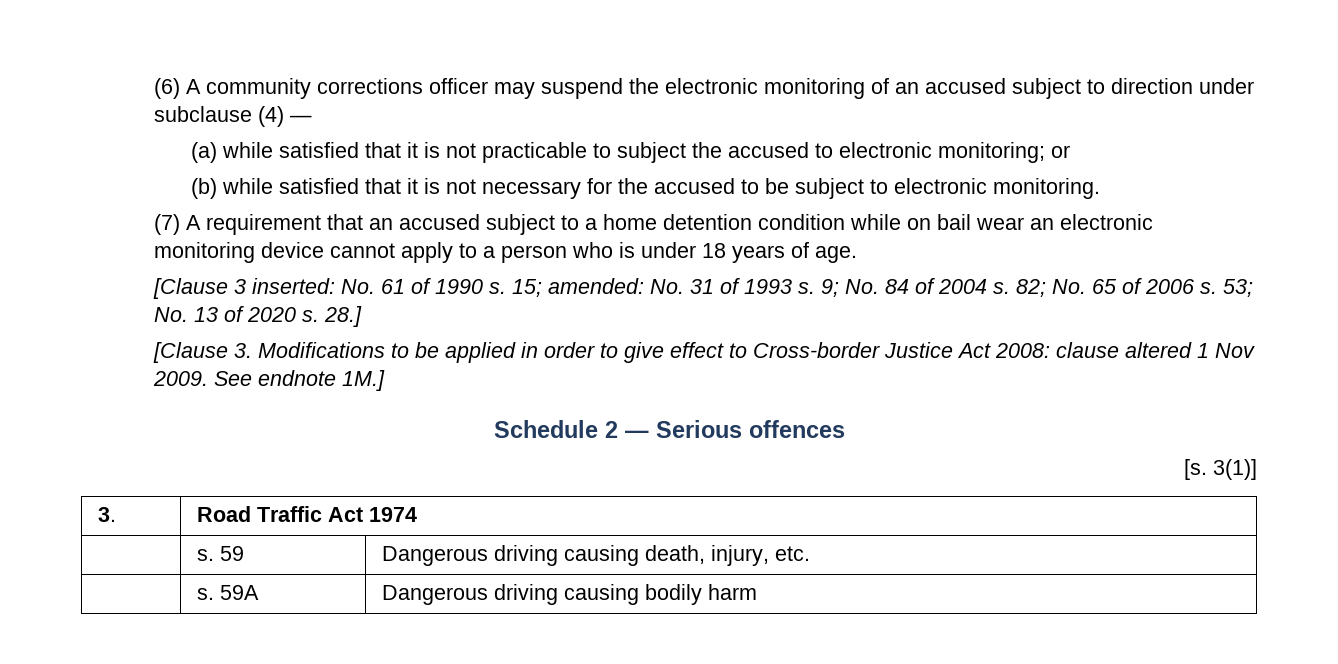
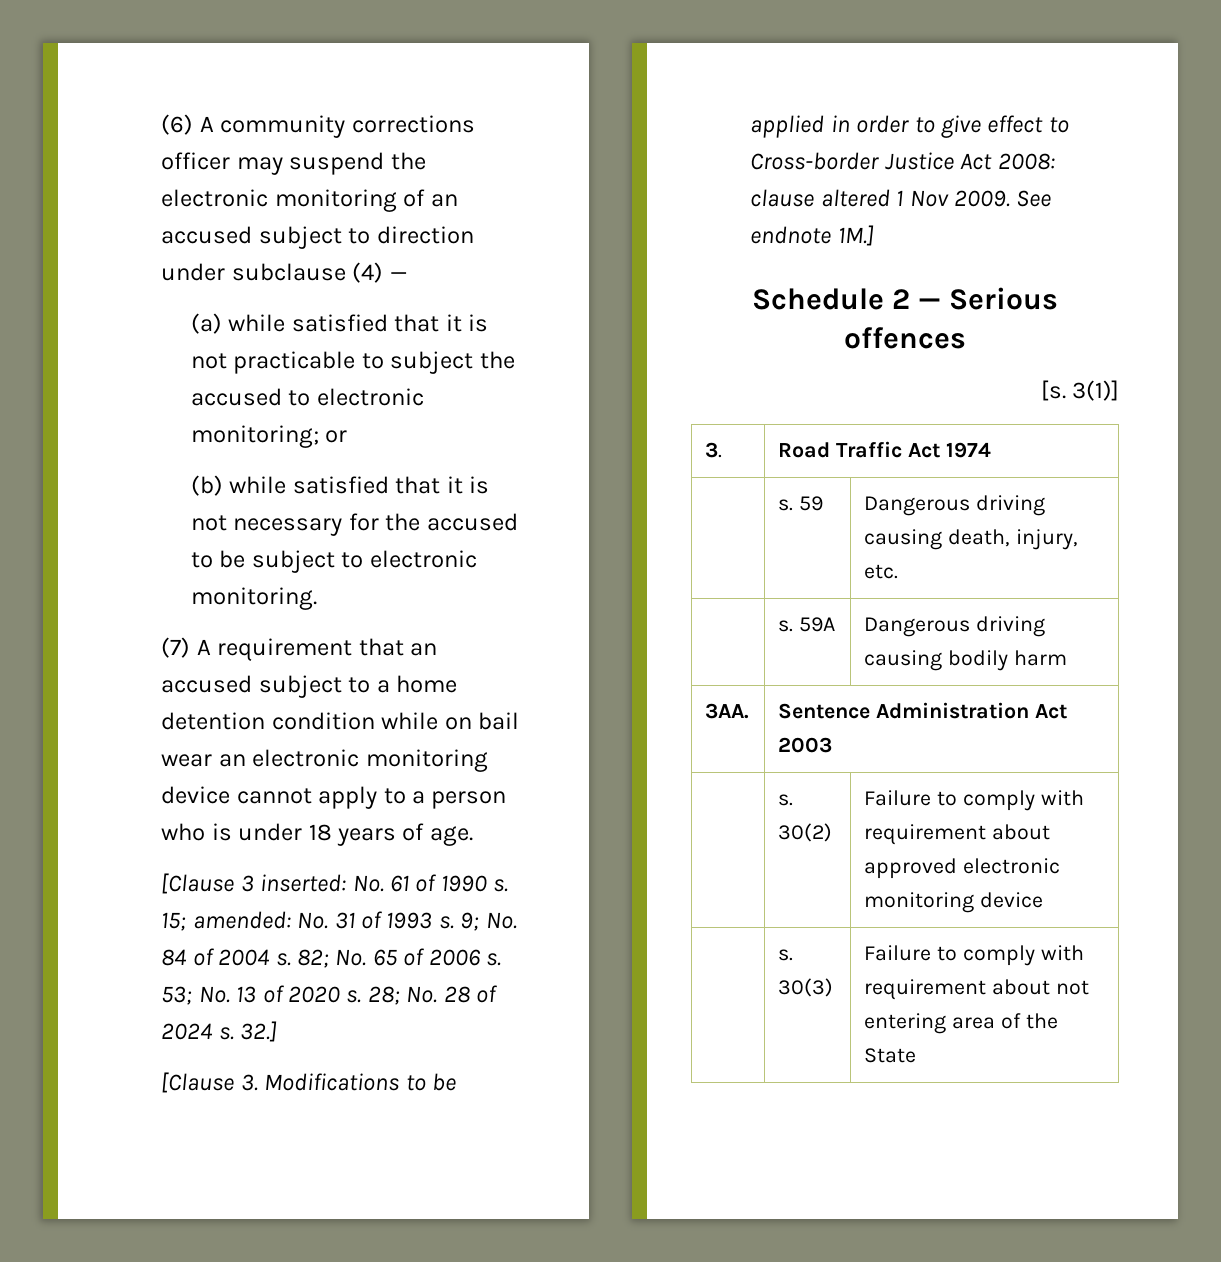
- 28.]
+ 28; No. 28 of 2024 s. 32.]
+ 3AA. | Sentence Administration Act 2003
+ | s. 30(2) | Failure to comply with requirement about approved electronic monitoring device
+ | s. 30(3) | Failure to comply with requirement about not entering area of the State

